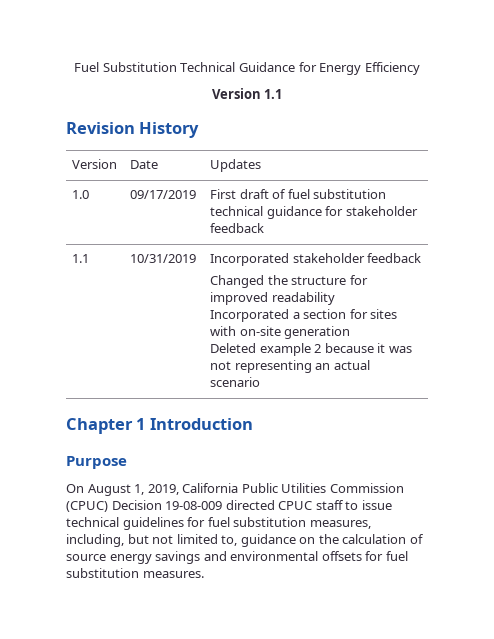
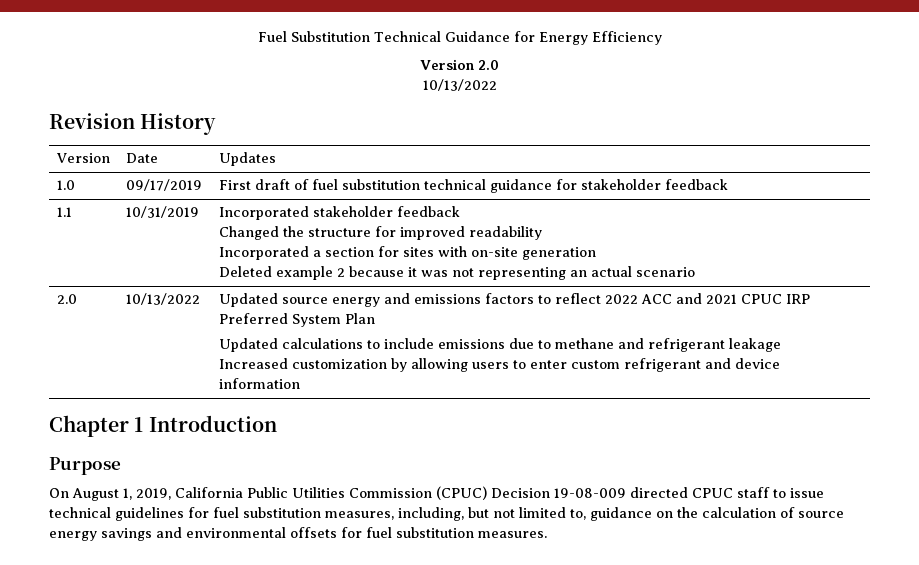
- Version 1.1
+ Version 2.0
+ 10/13/2022
+ 2.0 | 10/13/2022 | Updated source energy and emissions factors to reflect 2022 ACC and 2021 CPUC IRP Preferred System Plan
+ Updated calculations to include emissions due to methane and refrigerant leakage
+ Increased customization by allowing users to enter custom refrigerant and device information

